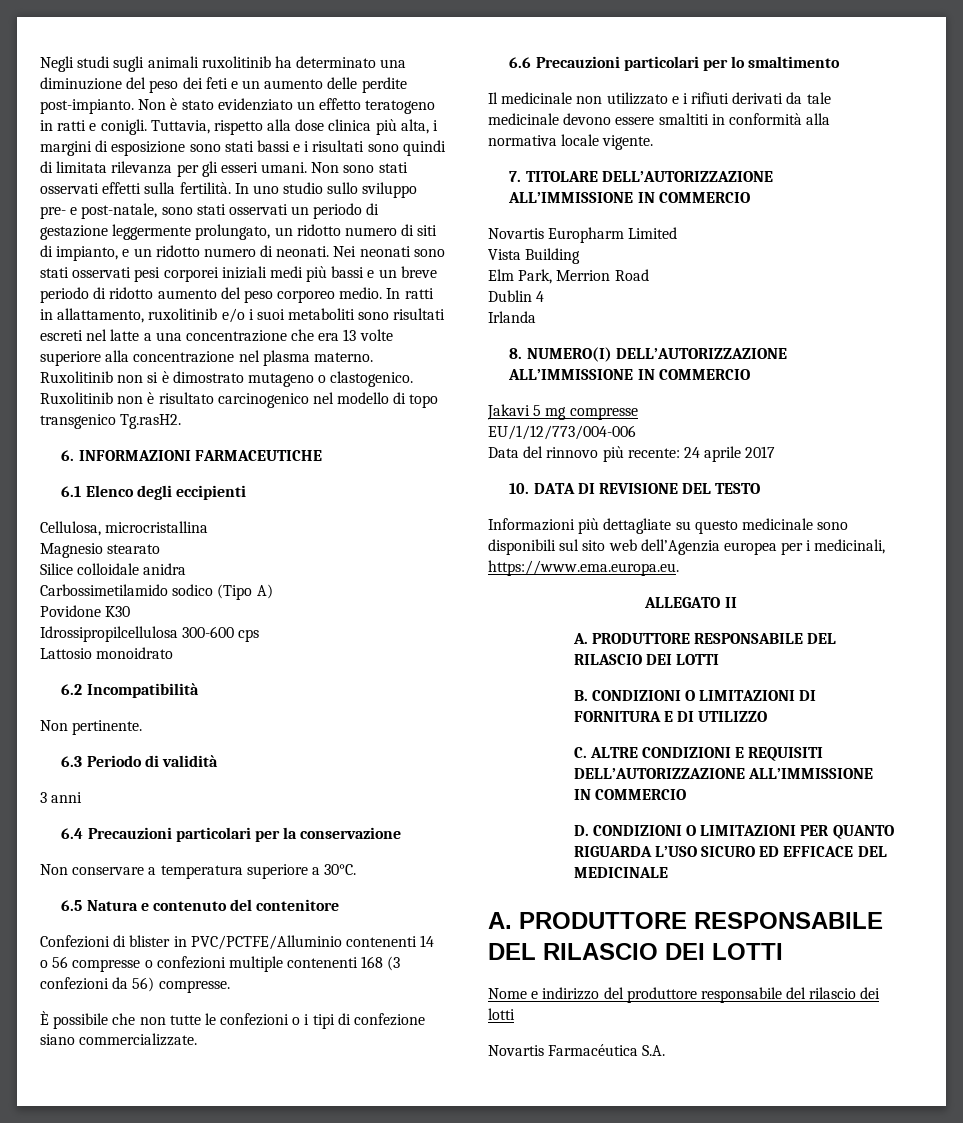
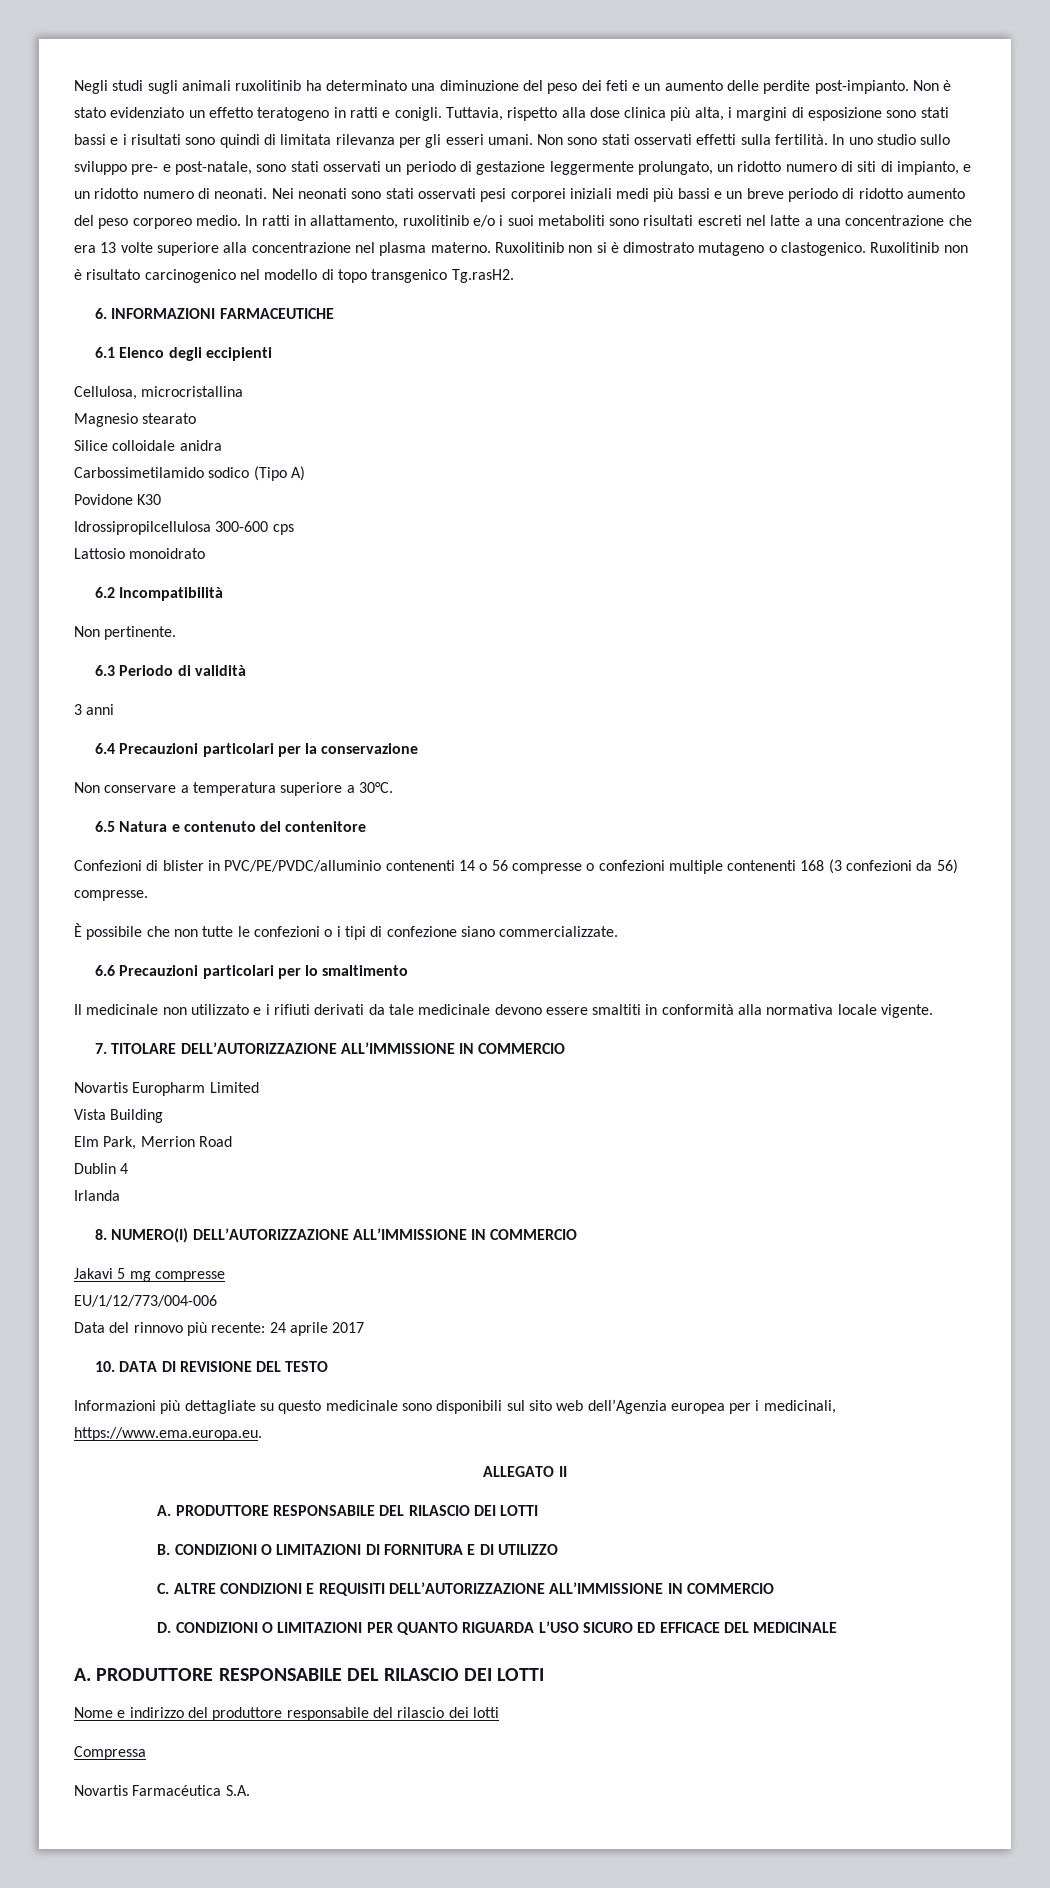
- Confezioni di blister in PVC/PCTFE/Alluminio contenenti 14 o 56 compresse o confezioni multiple contenenti 168 (3 confezioni da 56) compresse.
+ Confezioni di blister in PVC/PE/PVDC/alluminio contenenti 14 o 56 compresse o confezioni multiple contenenti 168 (3 confezioni da 56) compresse.
+ Compressa

